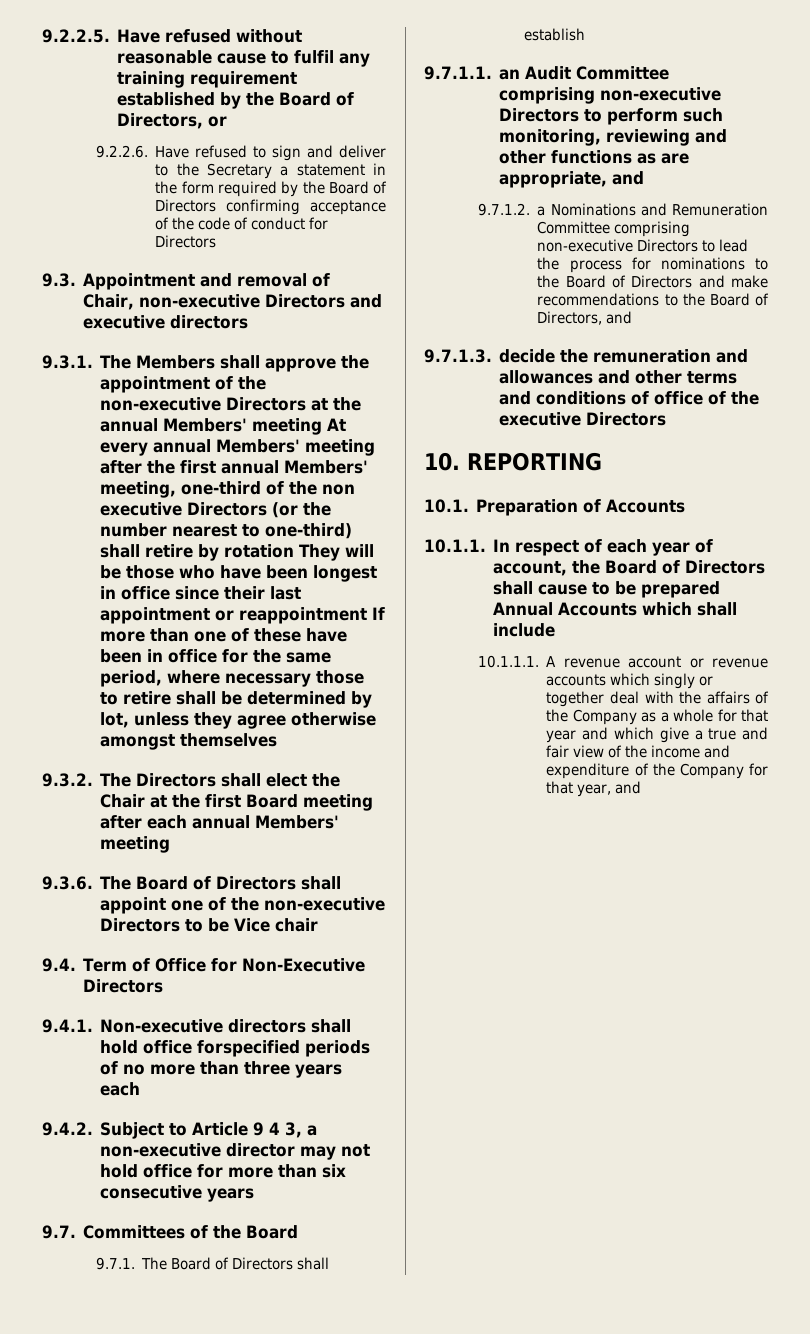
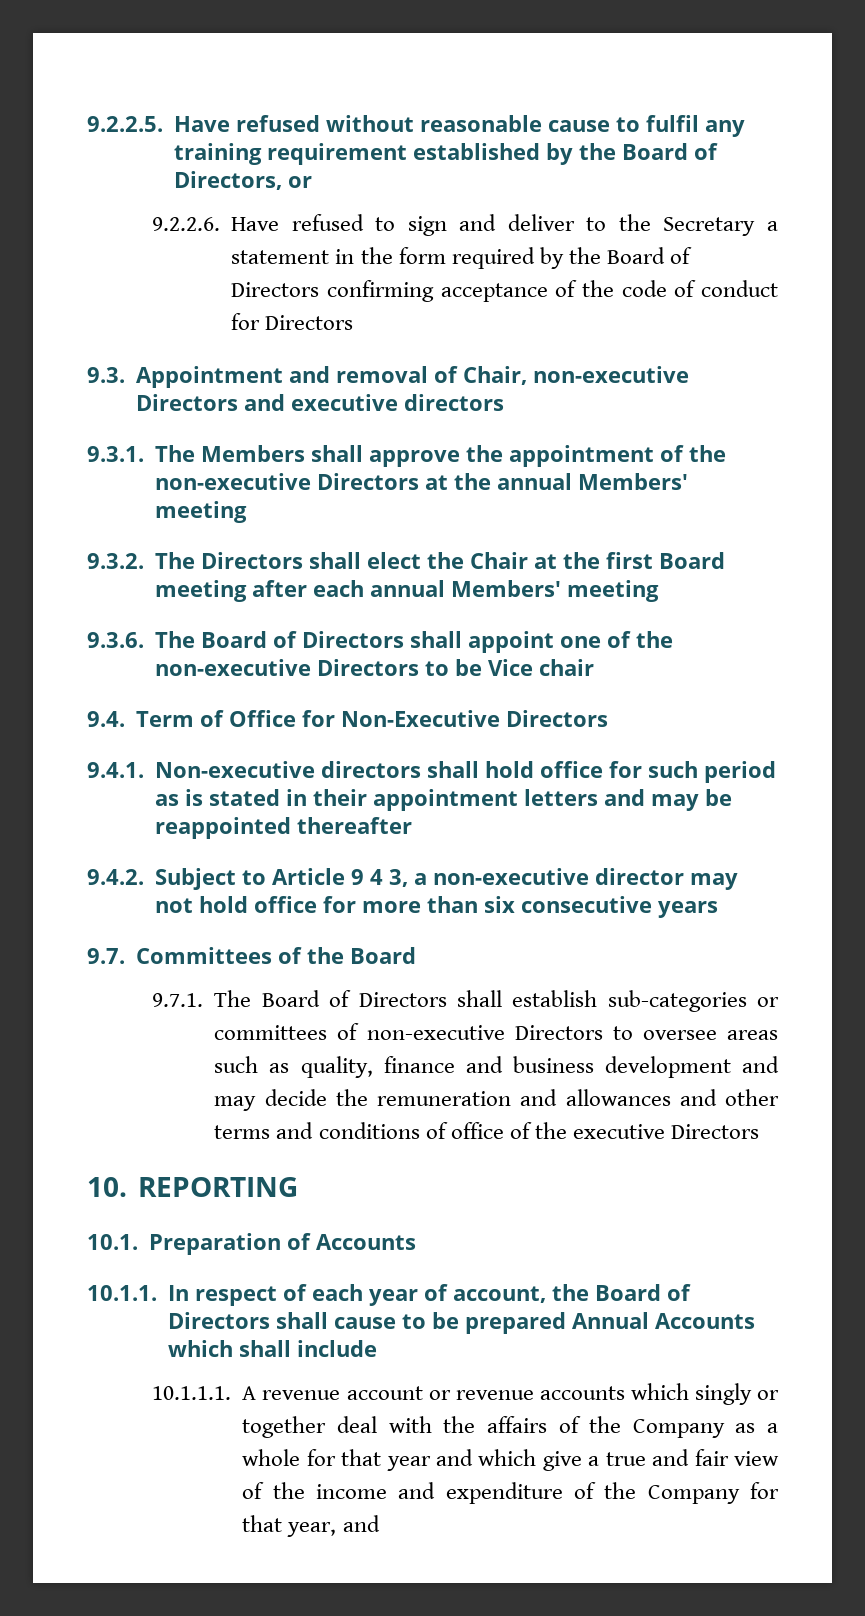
- 9.3.1. The Members shall approve the appointment of the non-executive Directors at the annual Members' meeting At every annual Members' meeting after the first annual Members' meeting, one-third of the non executive Directors (or the number nearest to one-third) shall retire by rotation They will be those who have been longest in office since their last appointment or reappointment If more than one of these have been in office for the same period, where necessary those to retire shall be determined by lot, unless they agree otherwise amongst themselves
+ 9.3.1. The Members shall approve the appointment of the non-executive Directors at the annual Members' meeting
- 9.4.1. Non-executive directors shall hold office forspecified periods of no more than three years each
+ 9.4.1. Non-executive directors shall hold office for such period as is stated in their appointment letters and may be reappointed thereafter
- 9.7.1. The Board of Directors shall establish
- 9.7.1.1. an Audit Committee comprising non-executive Directors to perform such monitoring, reviewing and other functions as are appropriate, and
- 9.7.1.2. a Nominations and Remuneration Committee comprising non-executive Directors to lead the process for nominations to the Board of Directors and make recommendations to the Board of Directors, and
- 9.7.1.3. decide the remuneration and allowances and other terms and conditions of office of the executive Directors
+ 9.7.1. The Board of Directors shall establish sub-categories or committees of non-executive Directors to oversee areas such as quality, finance and business development and may decide the remuneration and allowances and other terms and conditions of office of the executive Directors

